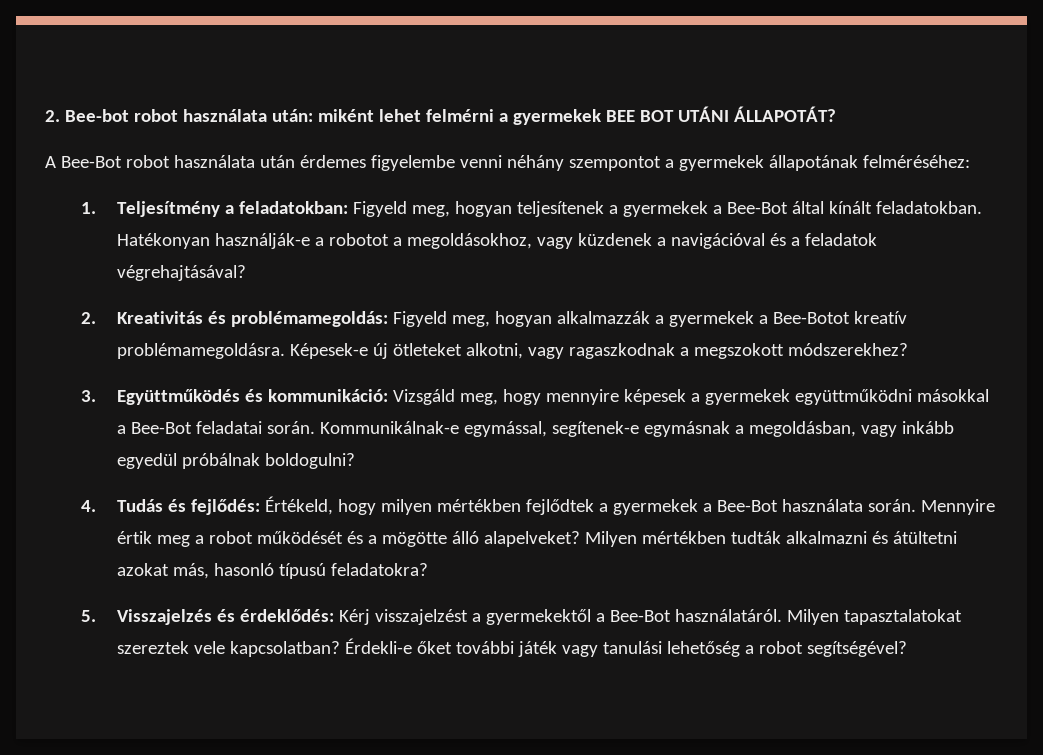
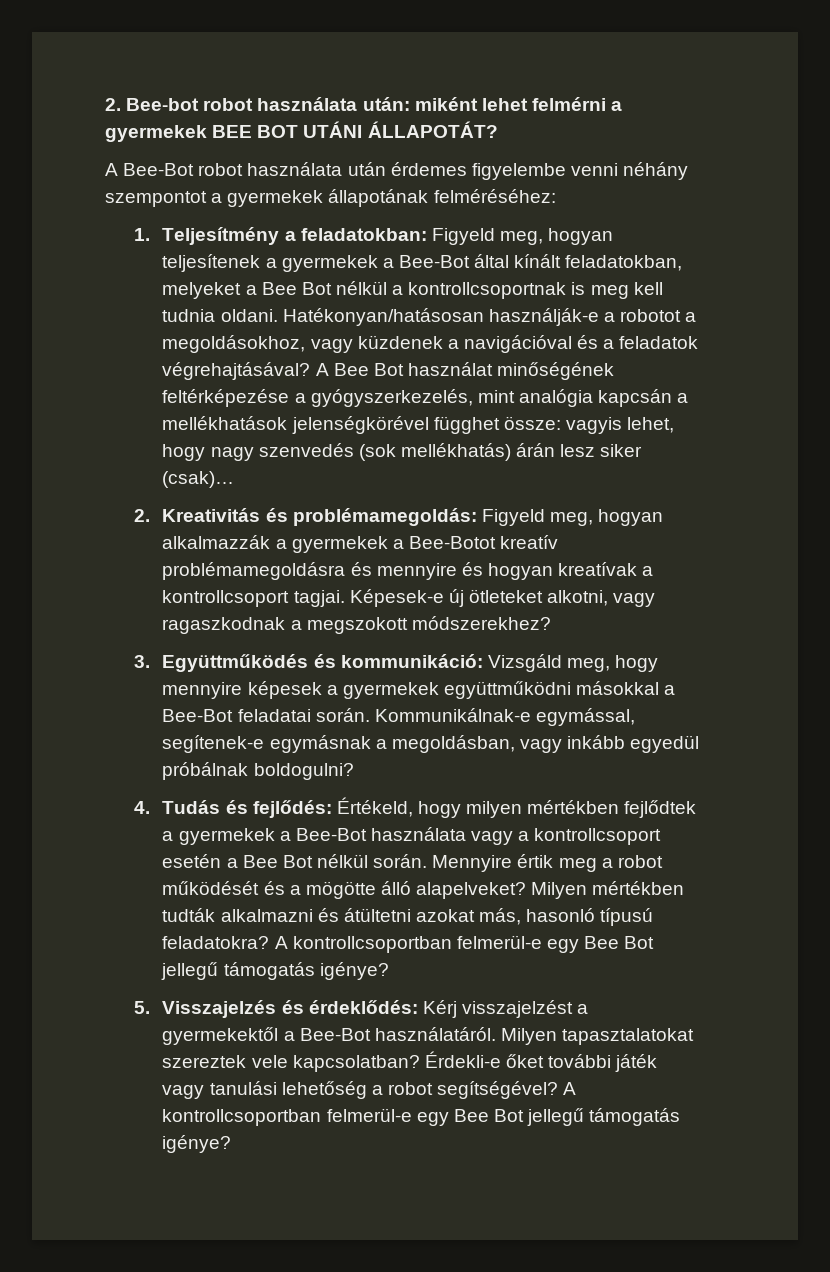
- 1. Teljesítmény a feladatokban: Figyeld meg, hogyan teljesítenek a gyermekek a Bee-Bot által kínált feladatokban. Hatékonyan használják-e a robotot a megoldásokhoz, vagy küzdenek a navigációval és a feladatok végrehajtásával?
+ 1. Teljesítmény a feladatokban: Figyeld meg, hogyan teljesítenek a gyermekek a Bee-Bot által kínált feladatokban, melyeket a Bee Bot nélkül a kontrollcsoportnak is meg kell tudnia oldani. Hatékonyan/hatásosan használják-e a robotot a megoldásokhoz, vagy küzdenek a navigációval és a feladatok végrehajtásával? A Bee Bot használat minőségének feltérképezése a gyógyszerkezelés, mint analógia kapcsán a mellékhatások jelenségkörével függhet össze: vagyis lehet, hogy nagy szenvedés (sok mellékhatás) árán lesz siker (csak)…
- 2. Kreativitás és problémamegoldás: Figyeld meg, hogyan alkalmazzák a gyermekek a Bee-Botot kreatív problémamegoldásra.
+ 2. Kreativitás és problémamegoldás: Figyeld meg, hogyan alkalmazzák a gyermekek a Bee-Botot kreatív problémamegoldásra és mennyire és hogyan kreatívak a kontrollcsoport tagjai.
- 4. Tudás és fejlődés: Értékeld, hogy milyen mértékben fejlődtek a gyermekek a Bee-Bot használata során.
+ 4. Tudás és fejlődés: Értékeld, hogy milyen mértékben fejlődtek a gyermekek a Bee-Bot használata vagy a kontrollcsoport esetén a Bee Bot nélkül során.
- Milyen mértékben tudták alkalmazni és átültetni azokat más, hasonló típusú feladatokra?
+ Milyen mértékben tudták alkalmazni és átültetni azokat más, hasonló típusú feladatokra? A kontrollcsoportban felmerül-e egy Bee Bot jellegű támogatás igénye?
- Érdekli-e őket további játék vagy tanulási lehetőség a robot segítségével?
+ Érdekli-e őket további játék vagy tanulási lehetőség a robot segítségével? A kontrollcsoportban felmerül-e egy Bee Bot jellegű támogatás igénye?

